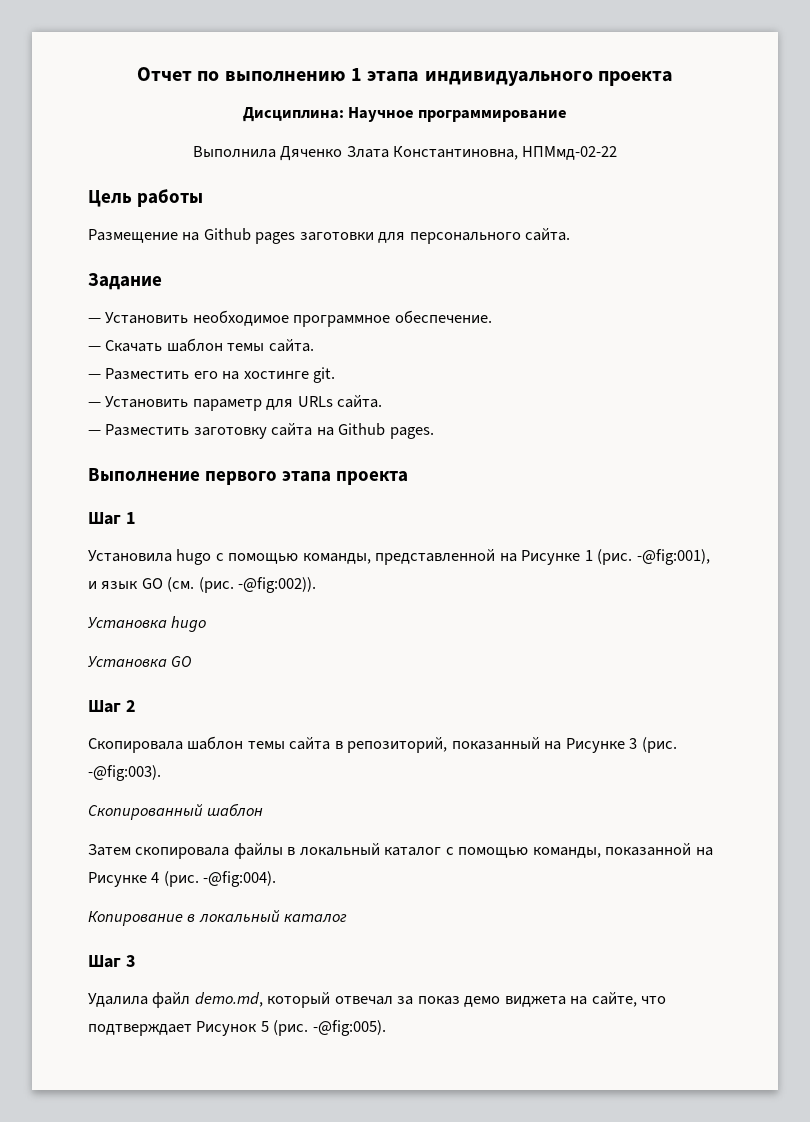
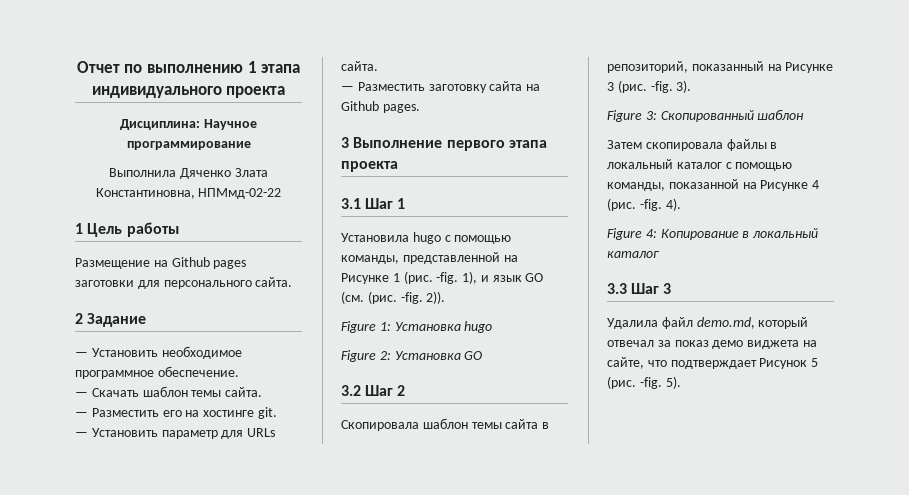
- Цель работы
+ 1 Цель работы
- Задание
+ 2 Задание
- Выполнение первого этапа проекта
+ 3 Выполнение первого этапа проекта
- Шаг 1
+ 3.1 Шаг 1
- -@fig:001), и язык GO (см. (рис.
+ -fig. 1), и язык GO (см. (рис.
- -@fig:002)).
- Установка hugo
+ -fig. 2)).
+ Figure 1: Установка hugo
- Установка GO
+ Figure 2: Установка GO
- Шаг 2
+ 3.2 Шаг 2
- -@fig:003).
- Скопированный шаблон
+ -fig. 3).
+ Figure 3: Скопированный шаблон
- -@fig:004).
- Копирование в локальный каталог
+ -fig. 4).
+ Figure 4: Копирование в локальный каталог
- Шаг 3
+ 3.3 Шаг 3
- -@fig:005).
+ -fig. 5).

